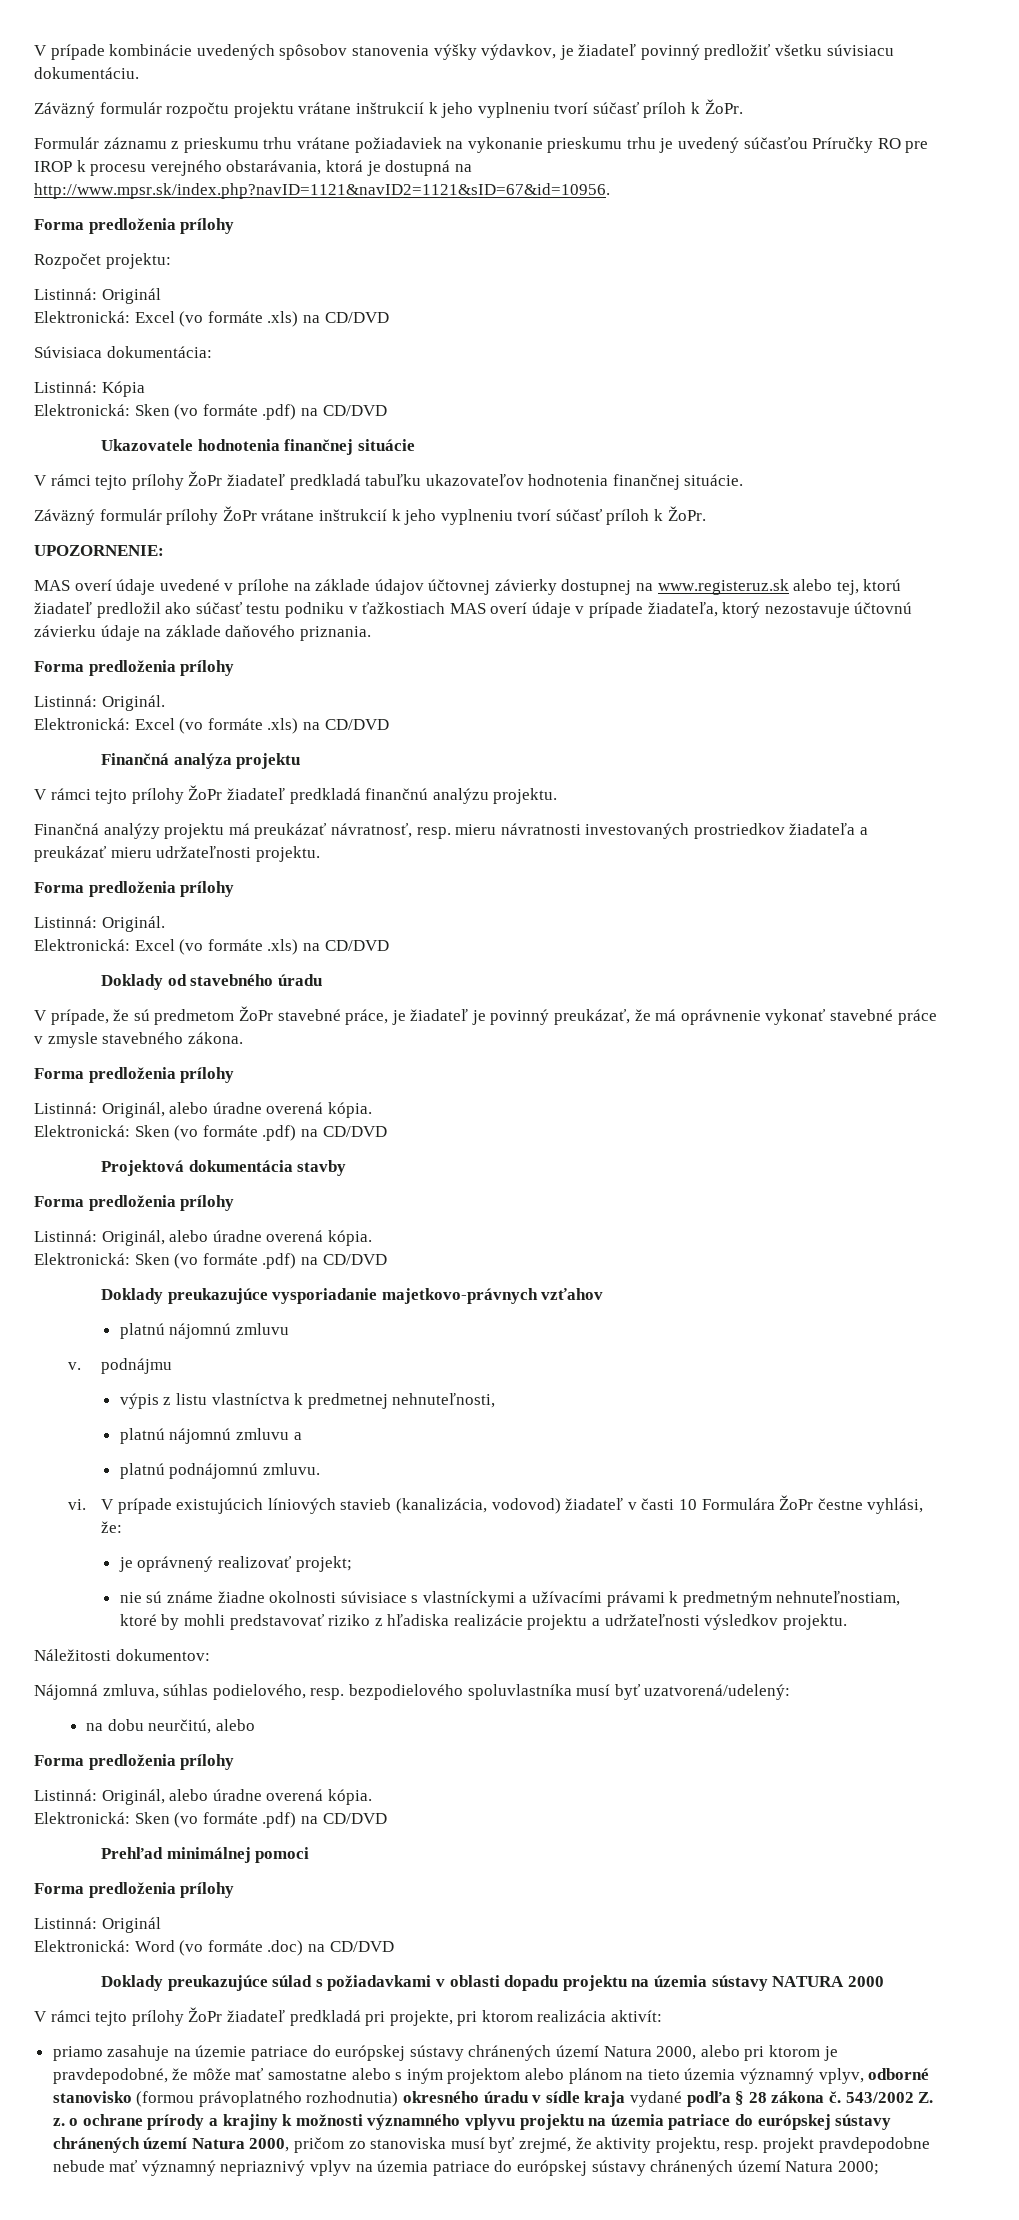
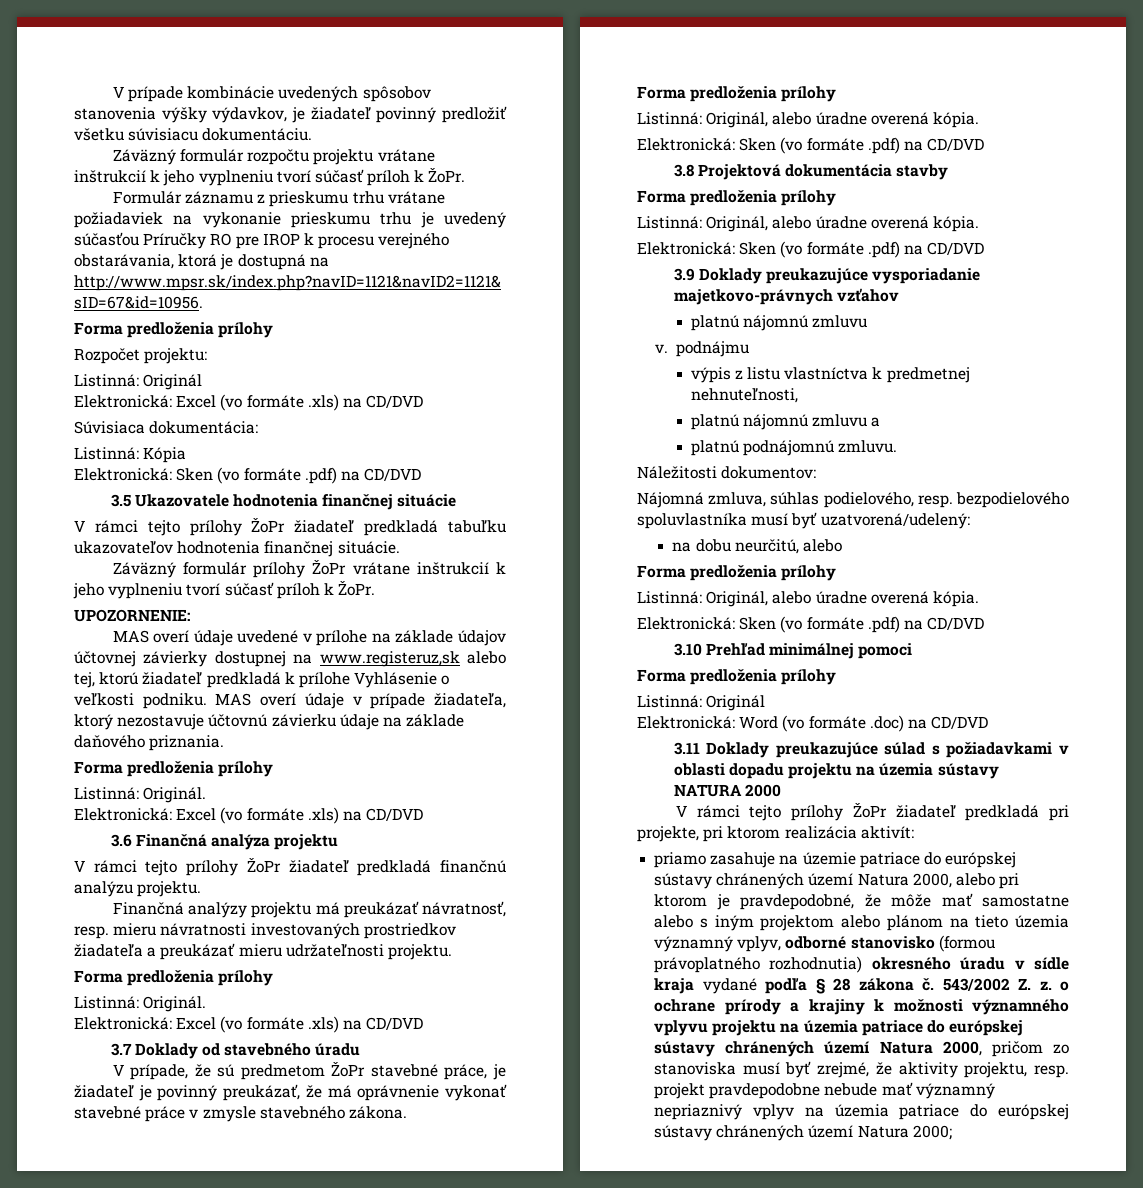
- Ukazovatele hodnotenia finančnej situácie
+ 3.5 Ukazovatele hodnotenia finančnej situácie
- MAS overí údaje uvedené v prílohe na základe údajov účtovnej závierky dostupnej na www.registeruz.sk alebo tej, ktorú žiadateľ predložil ako súčasť testu podniku v ťažkostiach MAS overí údaje v prípade žiadateľa, ktorý nezostavuje účtovnú závierku údaje na základe daňového priznania.
+ MAS overí údaje uvedené v prílohe na základe údajov účtovnej závierky dostupnej na www.registeruz,sk alebo tej, ktorú žiadateľ predkladá k prílohe Vyhlásenie o veľkosti podniku. MAS overí údaje v prípade žiadateľa, ktorý nezostavuje účtovnú závierku údaje na základe daňového priznania.
- Finančná analýza projektu
+ 3.6 Finančná analýza projektu
- Doklady od stavebného úradu
+ 3.7 Doklady od stavebného úradu
- Projektová dokumentácia stavby
+ 3.8 Projektová dokumentácia stavby
- Doklady preukazujúce vysporiadanie majetkovo-právnych vzťahov
+ 3.9 Doklady preukazujúce vysporiadanie majetkovo-právnych vzťahov
- vi. V prípade existujúcich líniových stavieb (kanalizácia, vodovod) žiadateľ v časti 10 Formulára ŽoPr čestne vyhlási, že:
- je oprávnený realizovať projekt;
- nie sú známe žiadne okolnosti súvisiace s vlastníckymi a užívacími právami k predmetným nehnuteľnostiam, ktoré by mohli predstavovať riziko z hľadiska realizácie projektu a udržateľnosti výsledkov projektu.
- Prehľad minimálnej pomoci
+ 3.10 Prehľad minimálnej pomoci
- Doklady preukazujúce súlad s požiadavkami v oblasti dopadu projektu na územia sústavy NATURA 2000
+ 3.11 Doklady preukazujúce súlad s požiadavkami v oblasti dopadu projektu na územia sústavy NATURA 2000

